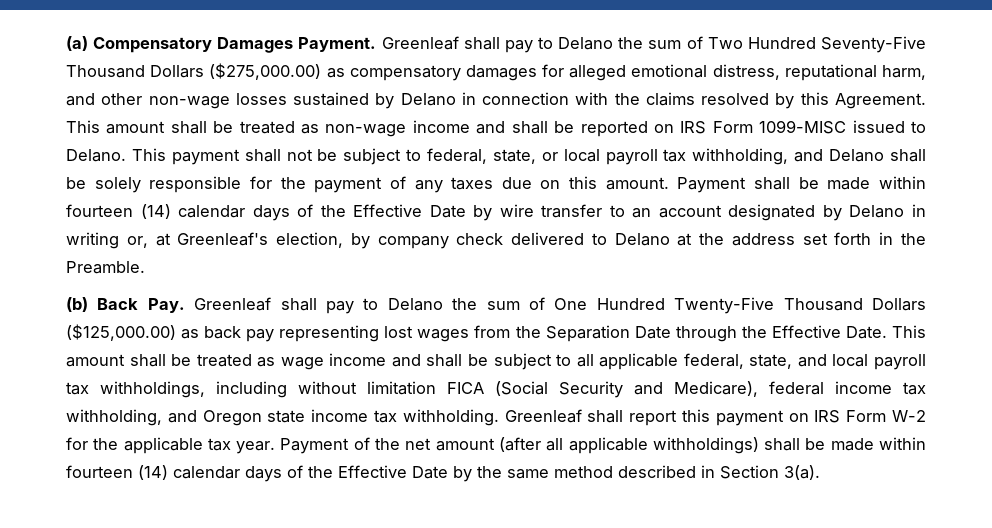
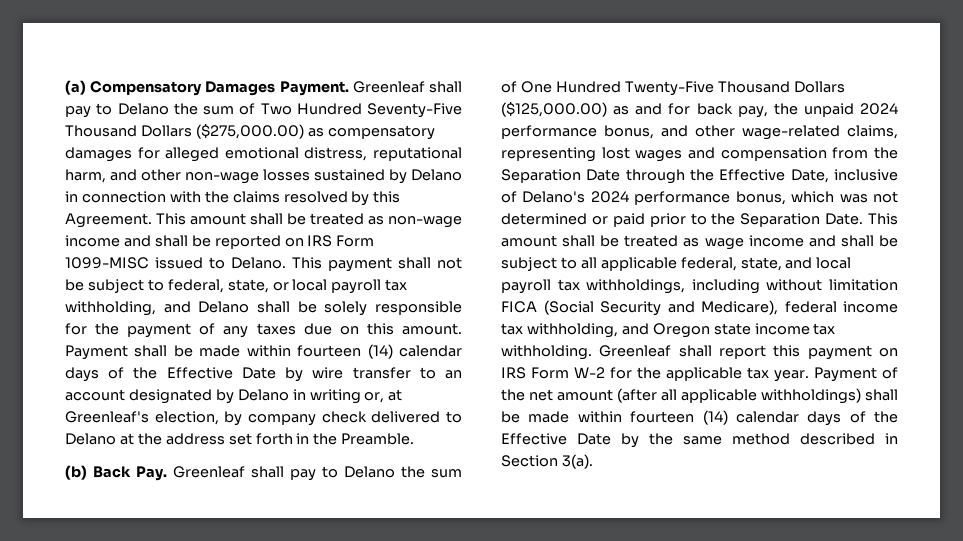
- (b) Back Pay. Greenleaf shall pay to Delano the sum of One Hundred Twenty-Five Thousand Dollars ($125,000.00) as back pay representing lost wages from the Separation Date through the Effective Date.
+ (b) Back Pay. Greenleaf shall pay to Delano the sum of One Hundred Twenty-Five Thousand Dollars ($125,000.00) as and for back pay, the unpaid 2024 performance bonus, and other wage-related claims, representing lost wages and compensation from the Separation Date through the Effective Date, inclusive of Delano's 2024 performance bonus, which was not determined or paid prior to the Separation Date.

